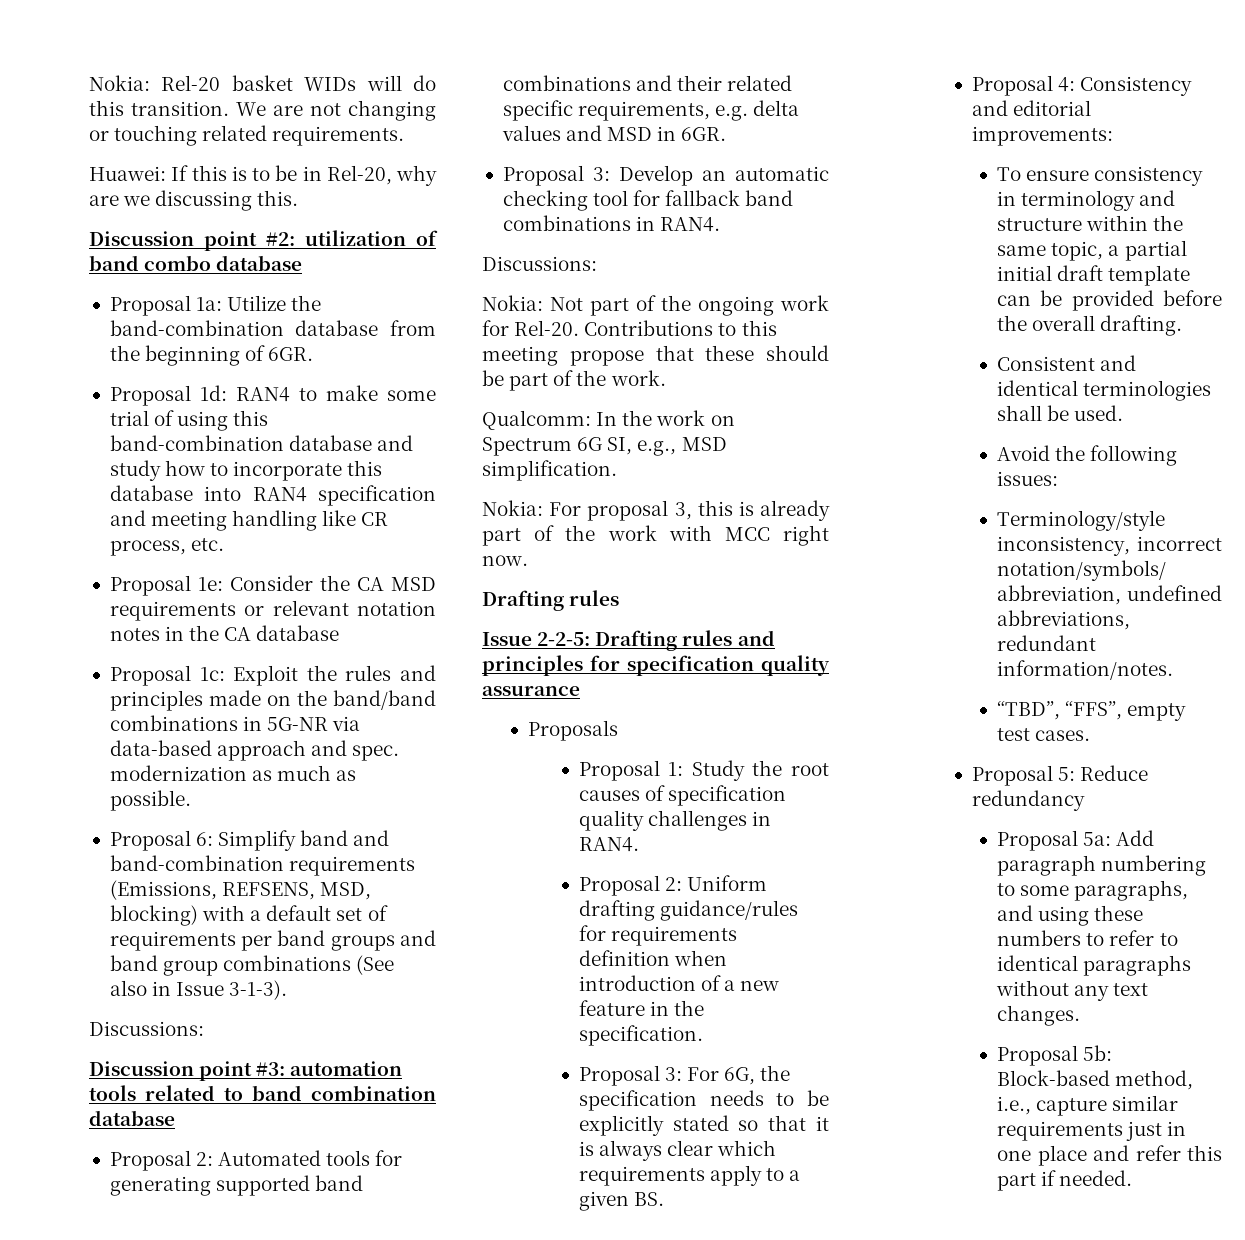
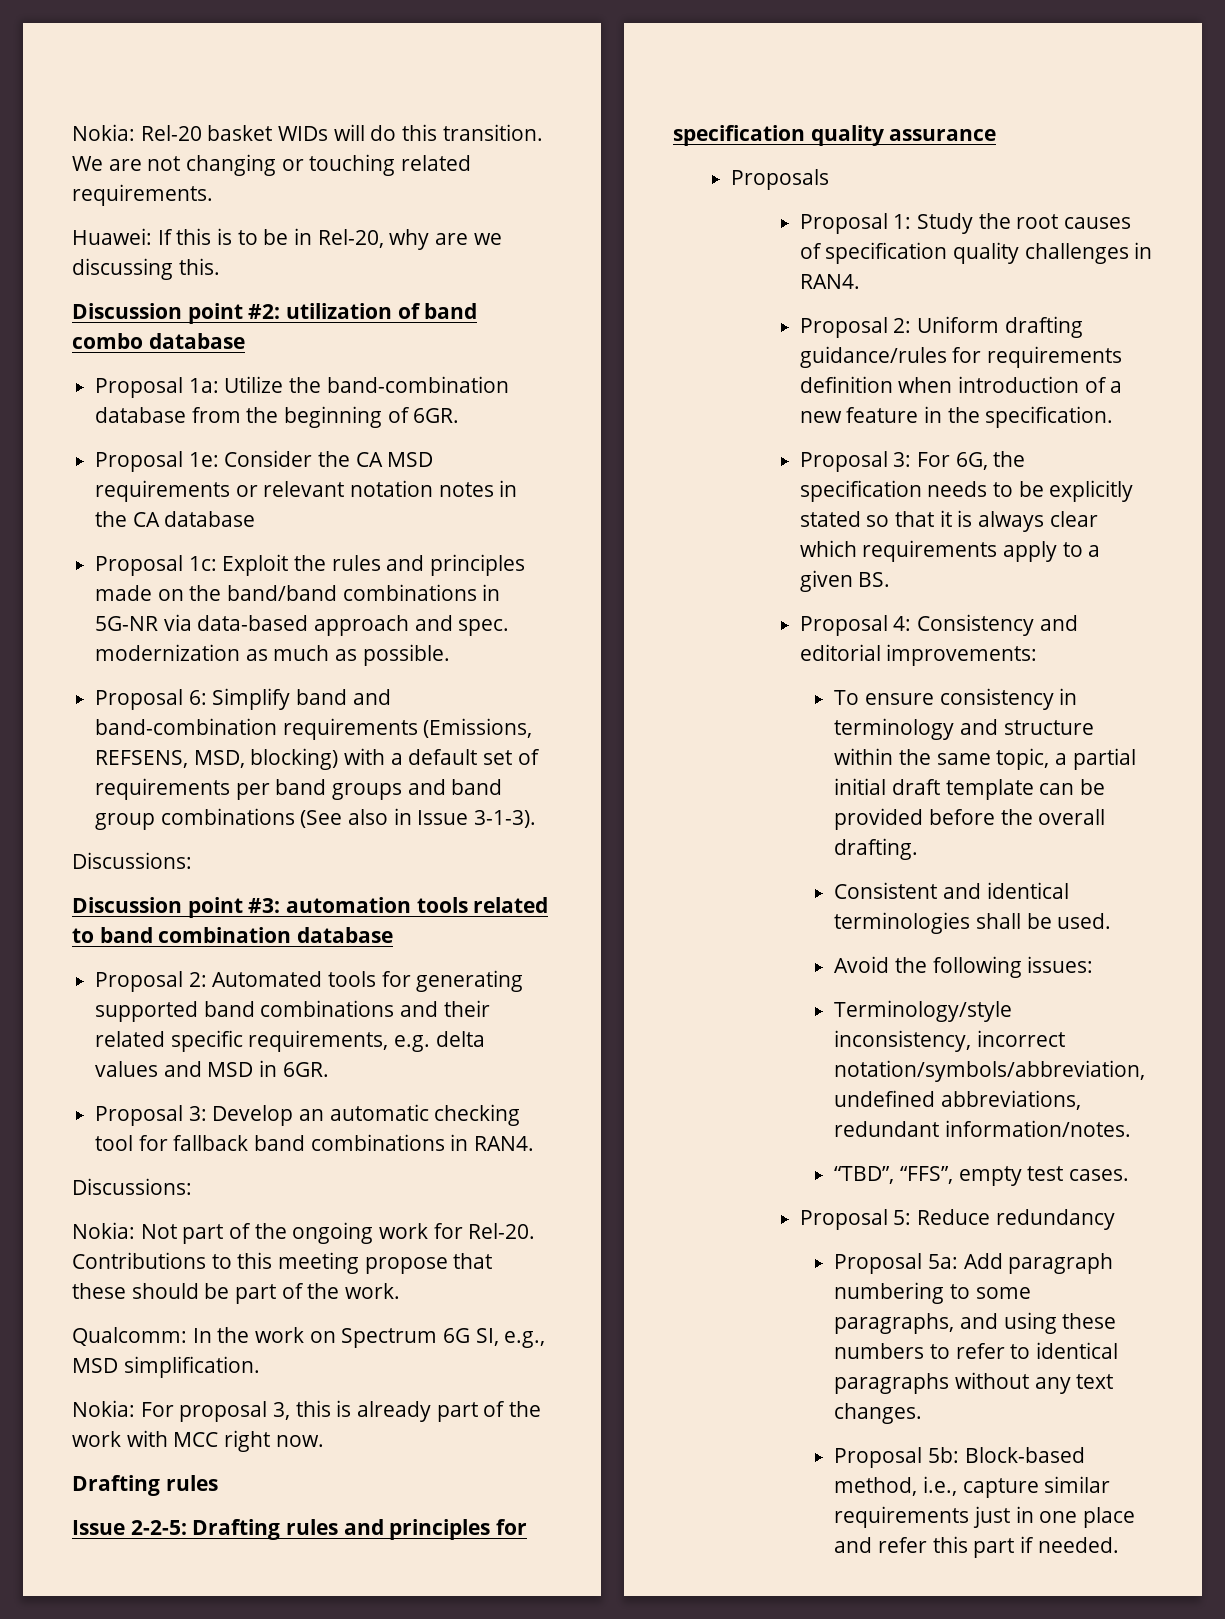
- Proposal 1d: RAN4 to make some trial of using this band-combination database and study how to incorporate this database into RAN4 specification and meeting handling like CR process, etc.

